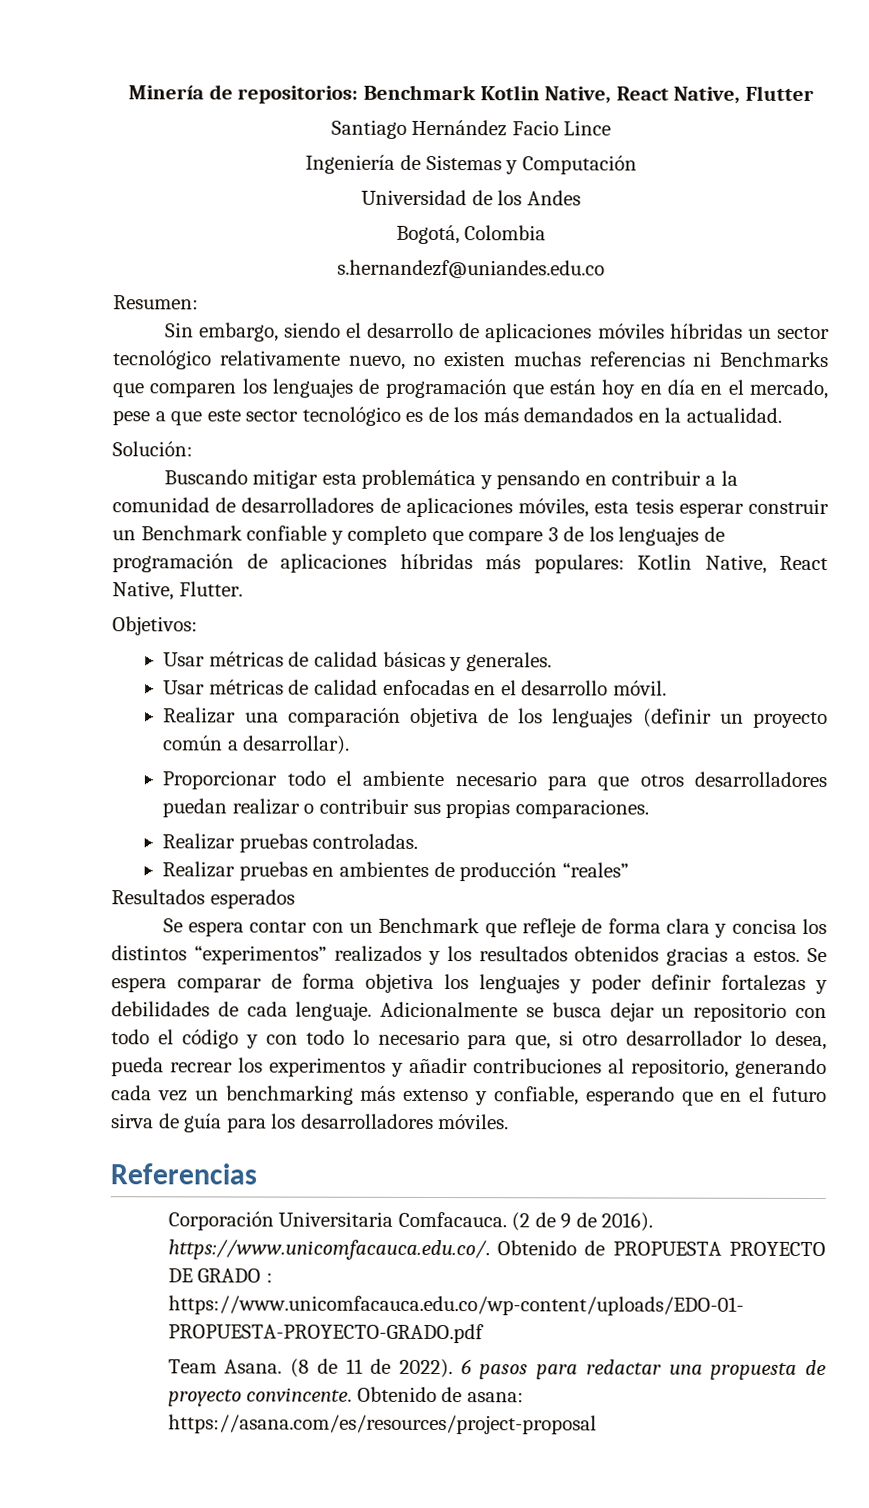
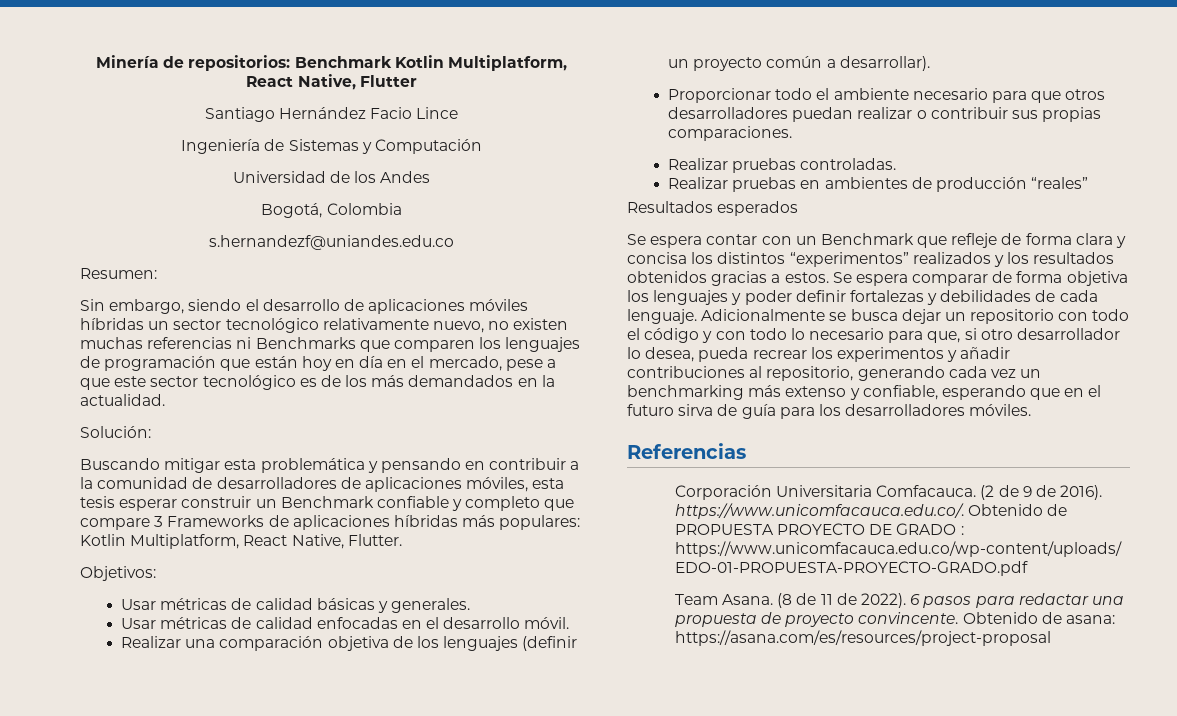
- Minería de repositorios: Benchmark Kotlin Native, React Native, Flutter
+ Minería de repositorios: Benchmark Kotlin Multiplatform, React Native, Flutter
- Buscando mitigar esta problemática y pensando en contribuir a la comunidad de desarrolladores de aplicaciones móviles, esta tesis esperar construir un Benchmark confiable y completo que compare 3 de los lenguajes de programación de aplicaciones híbridas más populares: Kotlin Native, React Native, Flutter.
+ Buscando mitigar esta problemática y pensando en contribuir a la comunidad de desarrolladores de aplicaciones móviles, esta tesis esperar construir un Benchmark confiable y completo que compare 3 Frameworks de aplicaciones híbridas más populares: Kotlin Multiplatform, React Native, Flutter.

